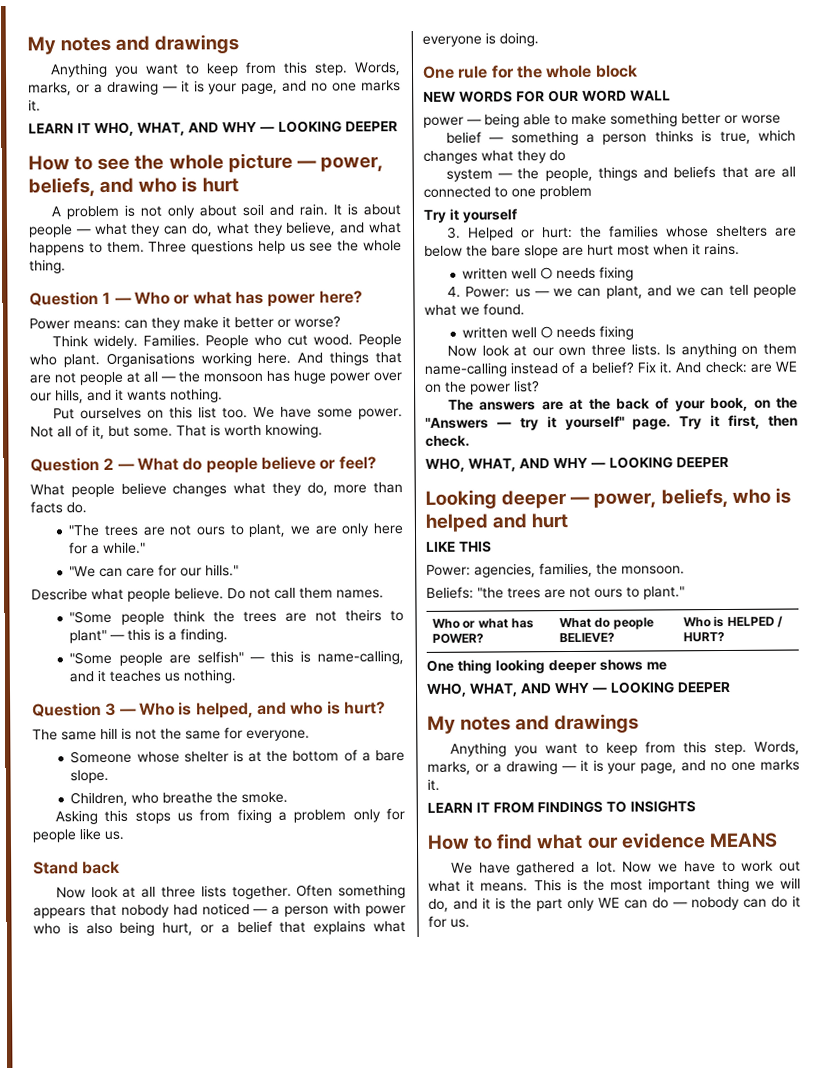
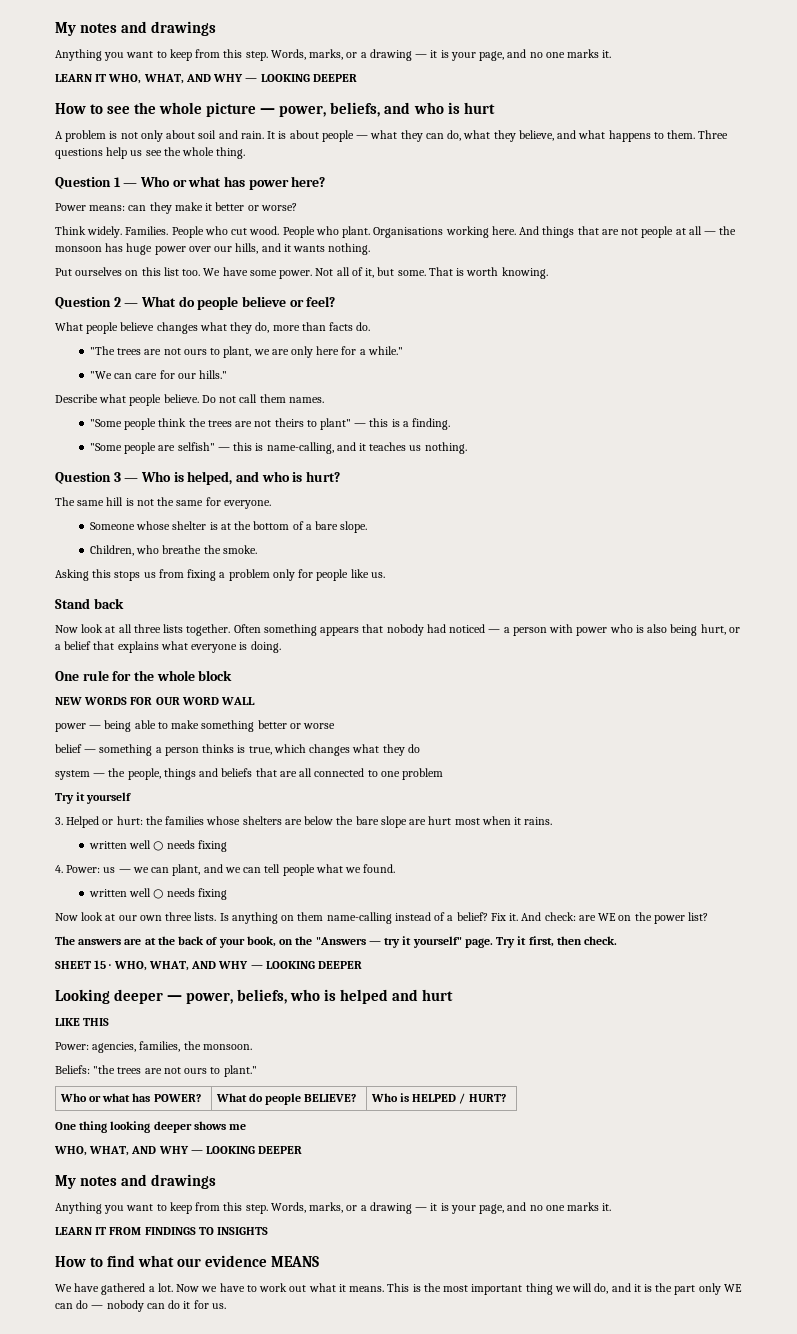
  Try it first, then check.
- WHO, WHAT, AND WHY — LOOKING DEEPER
+ SHEET 15 · WHO, WHAT, AND WHY — LOOKING DEEPER

